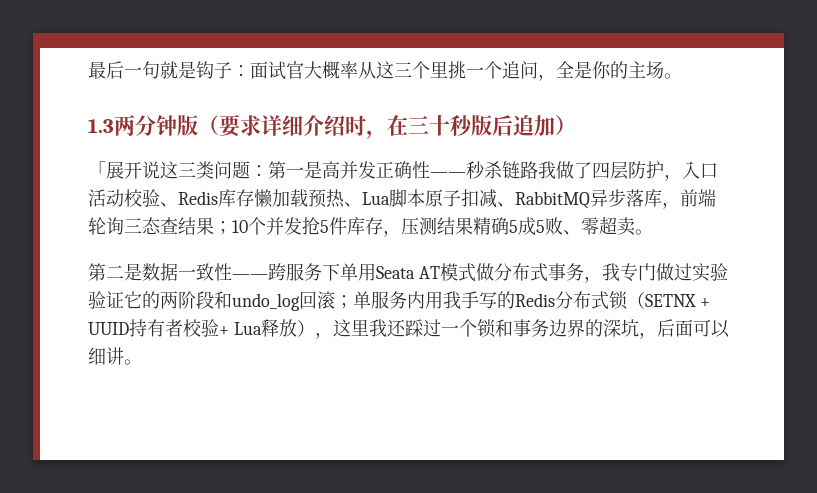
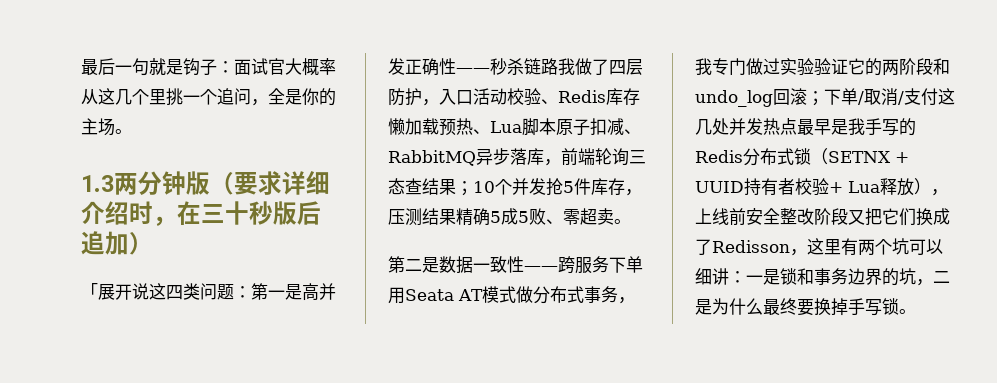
- 最后一句就是钩子：面试官大概率从这三个里挑一个追问，全是你的主场。
+ 最后一句就是钩子：面试官大概率从这几个里挑一个追问，全是你的主场。
- 「展开说这三类问题：第一是高并发正确性——秒杀链路我做了四层防护，入口活动校验、Redis库存懒加载预热、Lua脚本原子扣减、RabbitMQ异步落库，前端轮询三态查结果；10个并发抢5件库存，压测结果精确5成5败、零超卖。
+ 「展开说这四类问题：第一是高并发正确性——秒杀链路我做了四层防护，入口活动校验、Redis库存懒加载预热、Lua脚本原子扣减、RabbitMQ异步落库，前端轮询三态查结果；10个并发抢5件库存，压测结果精确5成5败、零超卖。
- 第二是数据一致性——跨服务下单用Seata AT模式做分布式事务，我专门做过实验验证它的两阶段和undo_log回滚；单服务内用我手写的Redis分布式锁（SETNX + UUID持有者校验+ Lua释放），这里我还踩过一个锁和事务边界的深坑，后面可以细讲。
+ 第二是数据一致性——跨服务下单用Seata AT模式做分布式事务，我专门做过实验验证它的两阶段和undo_log回滚；下单/取消/支付这几处并发热点最早是我手写的Redis分布式锁（SETNX + UUID持有者校验+ Lua释放），上线前安全整改阶段又把它们换成了Redisson，这里有两个坑可以细讲：一是锁和事务边界的坑，二是为什么最终要换掉手写锁。

